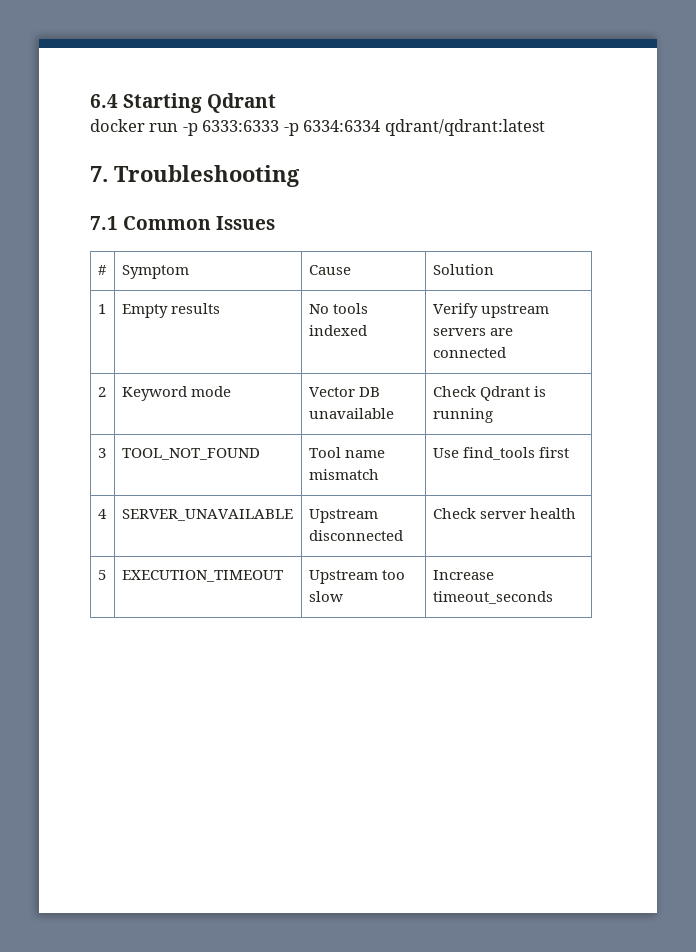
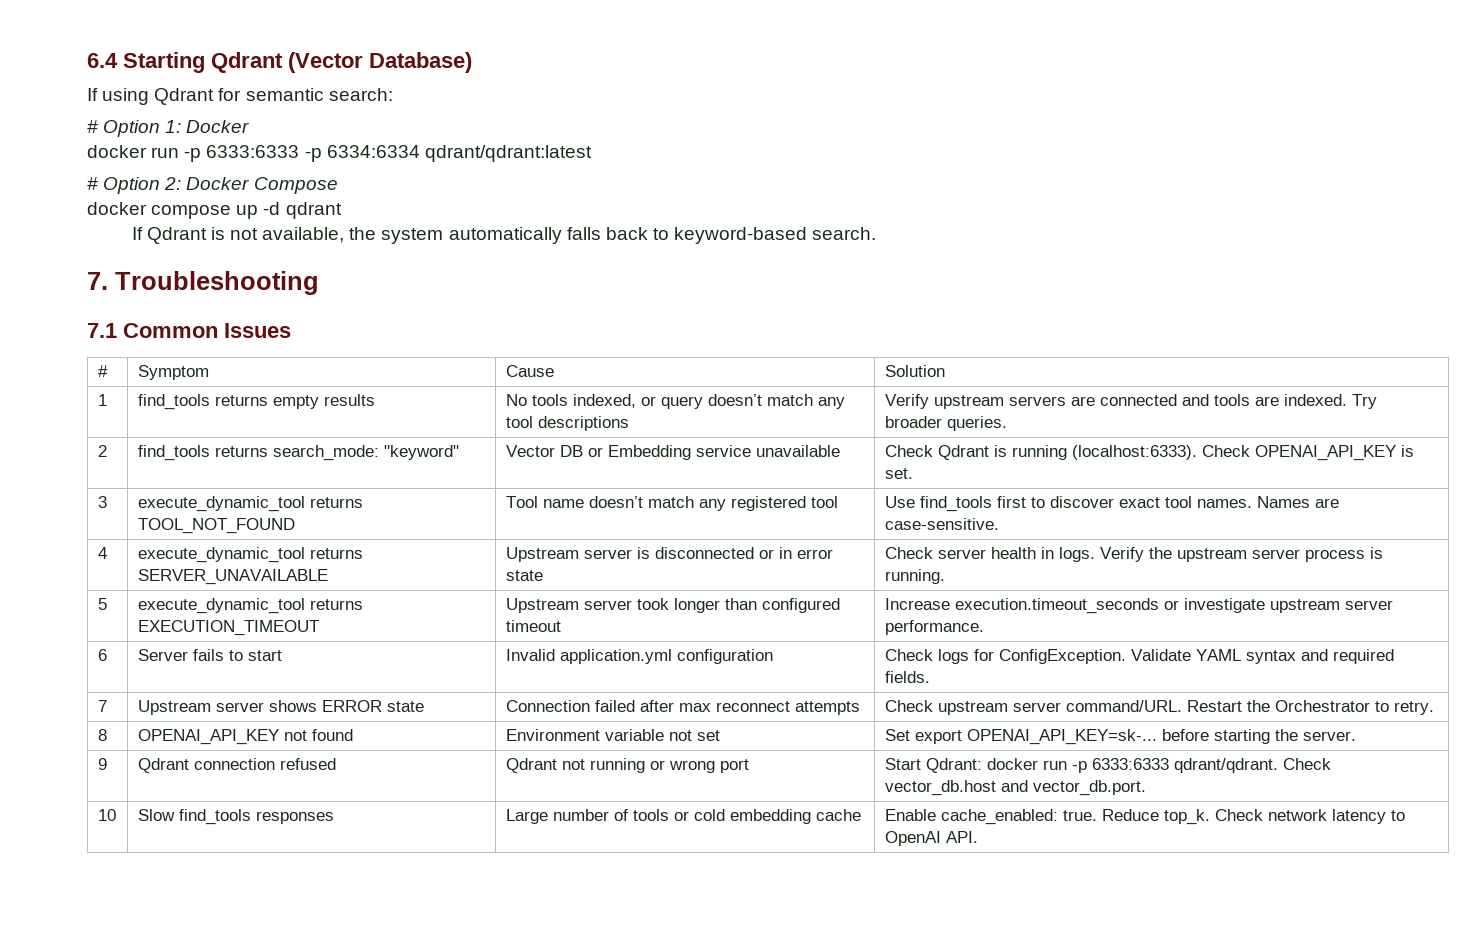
- 6.4 Starting Qdrant
+ 6.4 Starting Qdrant (Vector Database)
+ If using Qdrant for semantic search:
+ # Option 1: Docker
+ # Option 2: Docker Compose
+ docker compose up -d qdrant
+ If Qdrant is not available, the system automatically falls back to keyword-based search.
- 1 | Empty results | No tools indexed | Verify upstream servers are connected
- 2 | Keyword mode | Vector DB unavailable | Check Qdrant is running
+ 1 | find_tools returns empty results | No tools indexed, or query doesn’t match any tool descriptions | Verify upstream servers are connected and tools are indexed. Try broader queries.
+ 2 | find_tools returns search_mode: "keyword" | Vector DB or Embedding service unavailable | Check Qdrant is running (localhost:6333). Check OPENAI_API_KEY is set.
- 3 | TOOL_NOT_FOUND | Tool name mismatch | Use find_tools first
+ 3 | execute_dynamic_tool returns TOOL_NOT_FOUND | Tool name doesn’t match any registered tool | Use find_tools first to discover exact tool names. Names are case-sensitive.
- 4 | SERVER_UNAVAILABLE | Upstream disconnected | Check server health
+ 4 | execute_dynamic_tool returns SERVER_UNAVAILABLE | Upstream server is disconnected or in error state | Check server health in logs. Verify the upstream server process is running.
- 5 | EXECUTION_TIMEOUT | Upstream too slow | Increase timeout_seconds
+ 5 | execute_dynamic_tool returns EXECUTION_TIMEOUT | Upstream server took longer than configured timeout | Increase execution.timeout_seconds or investigate upstream server performance.
+ 6 | Server fails to start | Invalid application.yml configuration | Check logs for ConfigException. Validate YAML syntax and required fields.
+ 7 | Upstream server shows ERROR state | Connection failed after max reconnect attempts | Check upstream server command/URL. Restart the Orchestrator to retry.
+ 8 | OPENAI_API_KEY not found | Environment variable not set | Set export OPENAI_API_KEY=sk-... before starting the server.
+ 9 | Qdrant connection refused | Qdrant not running or wrong port | Start Qdrant: docker run -p 6333:6333 qdrant/qdrant. Check vector_db.host and vector_db.port.
+ 10 | Slow find_tools responses | Large number of tools or cold embedding cache | Enable cache_enabled: true. Reduce top_k. Check network latency to OpenAI API.

